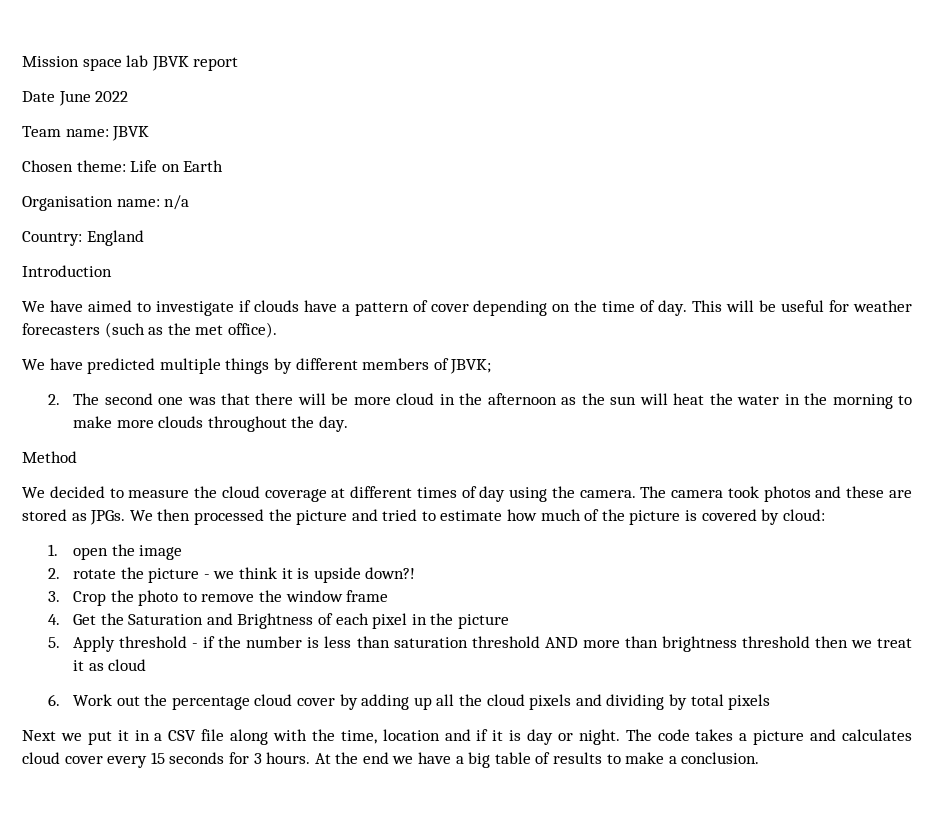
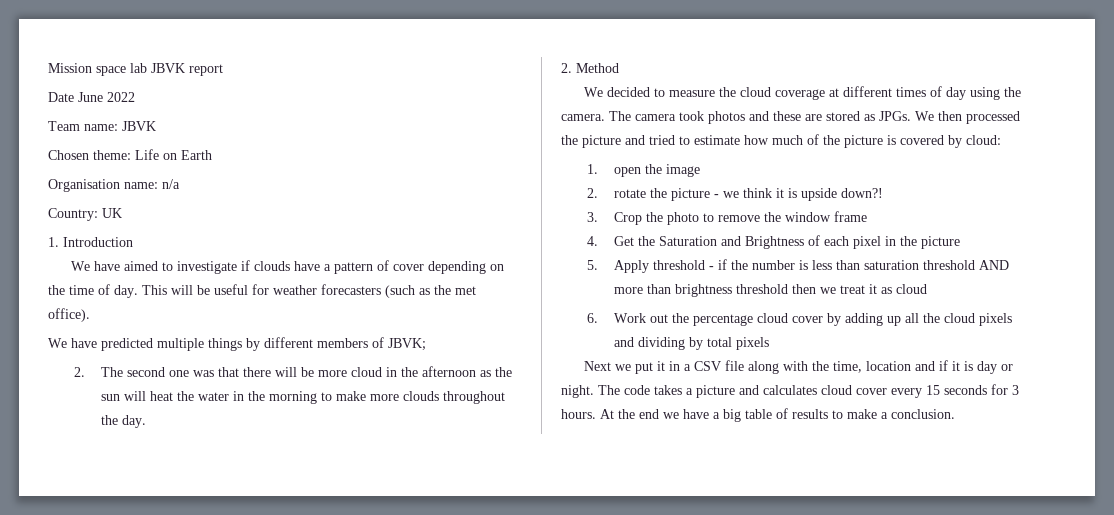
- Country: England
- Introduction
+ Country: UK
+ 1. Introduction
- Method
+ 2. Method

